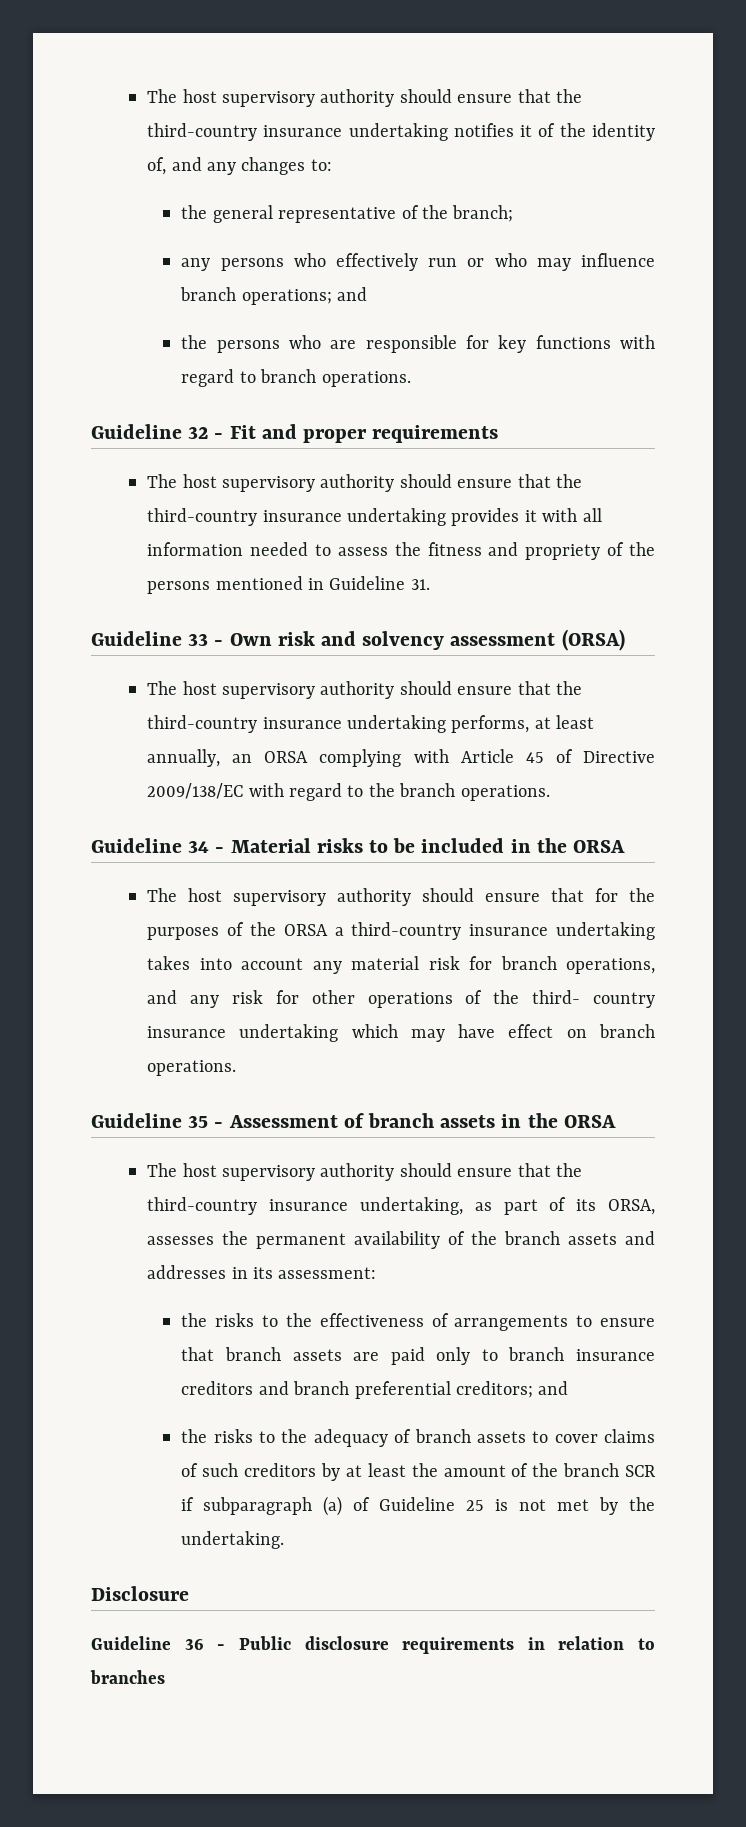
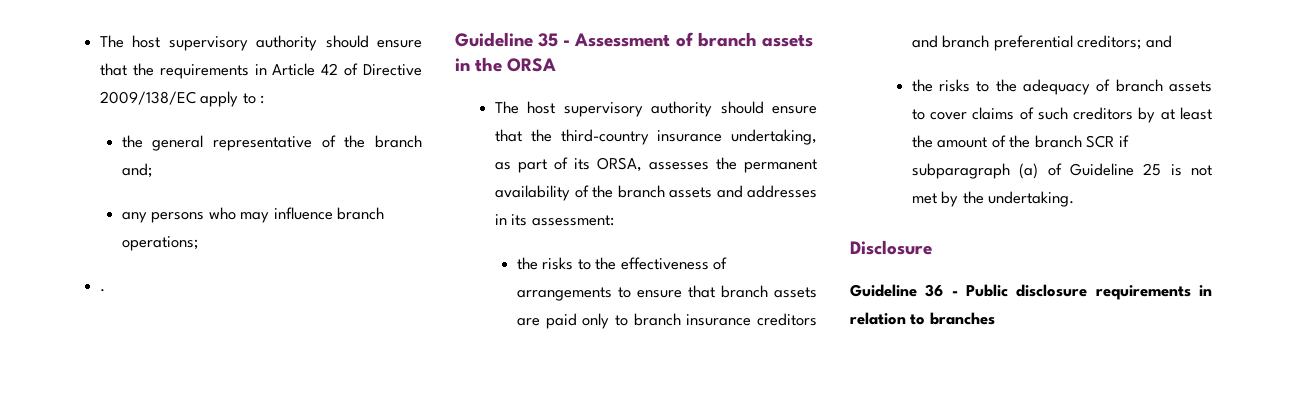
- The host supervisory authority should ensure that the third-country insurance undertaking notifies it of the identity of, and any changes to:
+ The host supervisory authority should ensure that the requirements in Article 42 of Directive 2009/138/EC apply to :
- the general representative of the branch;
+ the general representative of the branch and;
- any persons who effectively run or who may influence branch operations; and
- the persons who are responsible for key functions with regard to branch operations.
- Guideline 32 - Fit and proper requirements
- The host supervisory authority should ensure that the third-country insurance undertaking provides it with all information needed to assess the fitness and propriety of the persons mentioned in Guideline 31.
- Guideline 33 - Own risk and solvency assessment (ORSA)
- The host supervisory authority should ensure that the third-country insurance undertaking performs, at least annually, an ORSA complying with Article 45 of Directive 2009/138/EC with regard to the branch operations.
- Guideline 34 - Material risks to be included in the ORSA
- The host supervisory authority should ensure that for the purposes of the ORSA a third-country insurance undertaking takes into account any material risk for branch operations, and any risk for other operations of the third- country insurance undertaking which may have effect on branch operations.
+ any persons who may influence branch operations;
+ .

